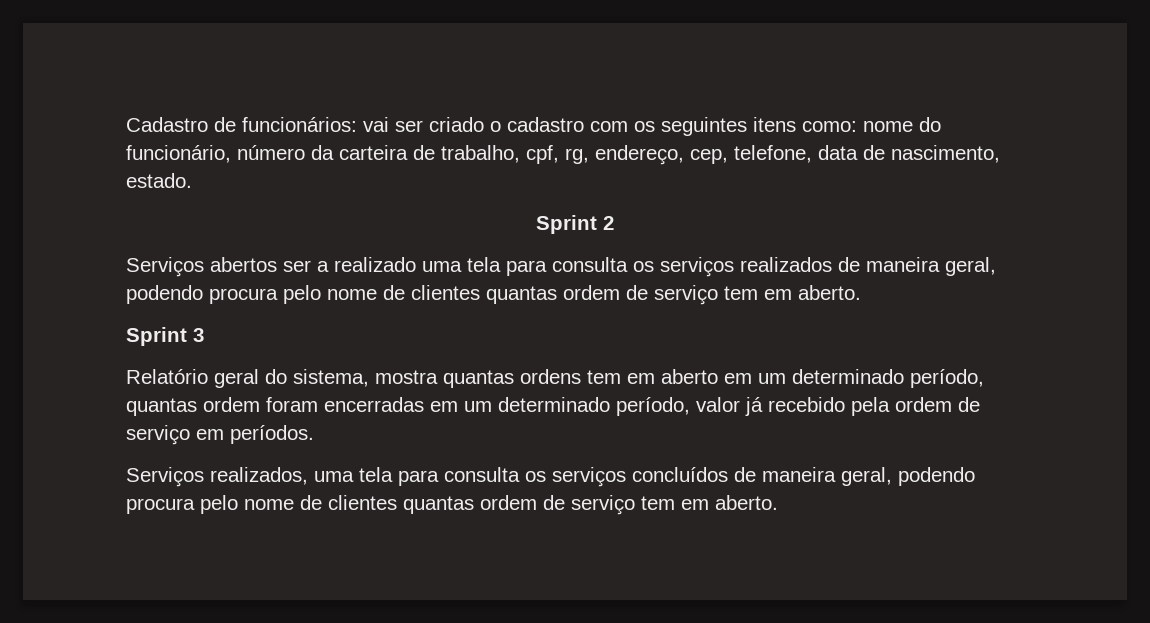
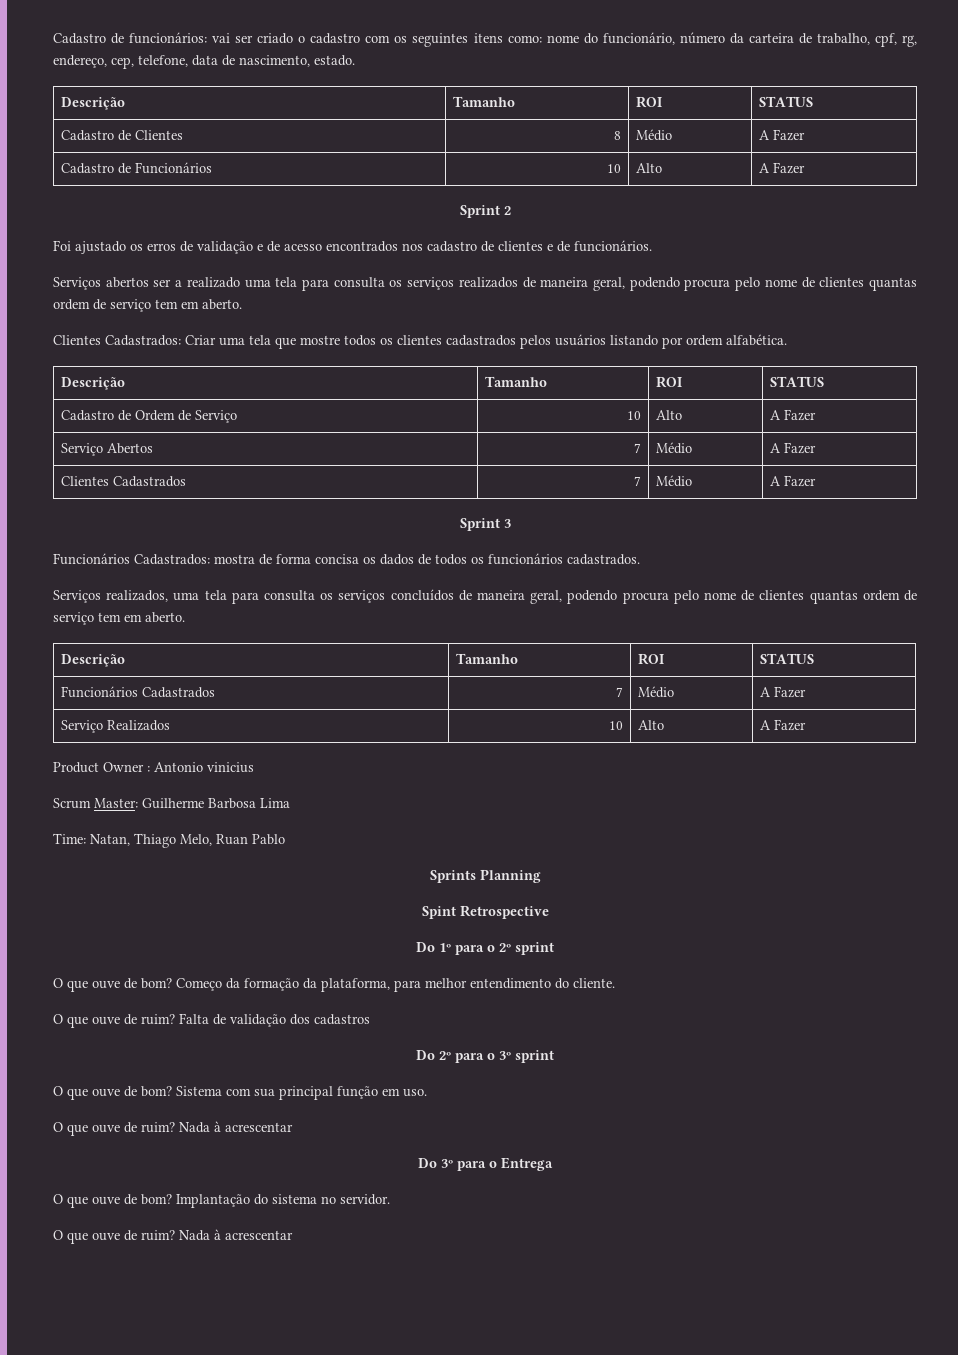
  Cadastro de funcionários: vai ser criado o cadastro com os seguintes itens como: nome do funcionário, número da carteira de trabalho, cpf, rg, endereço, cep, telefone, data de nascimento, estado.
+ Descrição | Tamanho | ROI | STATUS
+ Cadastro de Clientes | 8 | Médio | A Fazer
+ Cadastro de Funcionários | 10 | Alto | A Fazer
  Sprint 2
+ Foi ajustado os erros de validação e de acesso encontrados nos cadastro de clientes e de funcionários.
+ Clientes Cadastrados: Criar uma tela que mostre todos os clientes cadastrados pelos usuários listando por ordem alfabética.
+ Descrição | Tamanho | ROI | STATUS
+ Cadastro de Ordem de Serviço | 10 | Alto | A Fazer
+ Serviço Abertos | 7 | Médio | A Fazer
+ Clientes Cadastrados | 7 | Médio | A Fazer
  Sprint 3
- Relatório geral do sistema, mostra quantas ordens tem em aberto em um determinado período, quantas ordem foram encerradas em um determinado período, valor já recebido pela ordem de serviço em períodos.
+ Funcionários Cadastrados: mostra de forma concisa os dados de todos os funcionários cadastrados.
  Serviços realizados, uma tela para consulta os serviços concluídos de maneira geral, podendo procura pelo nome de clientes quantas ordem de serviço tem em aberto.
+ Descrição | Tamanho | ROI | STATUS
+ Funcionários Cadastrados | 7 | Médio | A Fazer
+ Serviço Realizados | 10 | Alto | A Fazer
+ Product Owner : Antonio vinicius
+ Scrum Master: Guilherme Barbosa Lima
+ Time: Natan, Thiago Melo, Ruan Pablo
+ Sprints Planning
+ Spint Retrospective
+ Do 1º para o 2º sprint
+ O que ouve de bom? Começo da formação da plataforma, para melhor entendimento do cliente.
+ O que ouve de ruim? Falta de validação dos cadastros
+ Do 2º para o 3º sprint
+ O que ouve de bom? Sistema com sua principal função em uso.
+ O que ouve de ruim? Nada à acrescentar
+ Do 3º para o Entrega
+ O que ouve de bom? Implantação do sistema no servidor.
+ O que ouve de ruim? Nada à acrescentar

